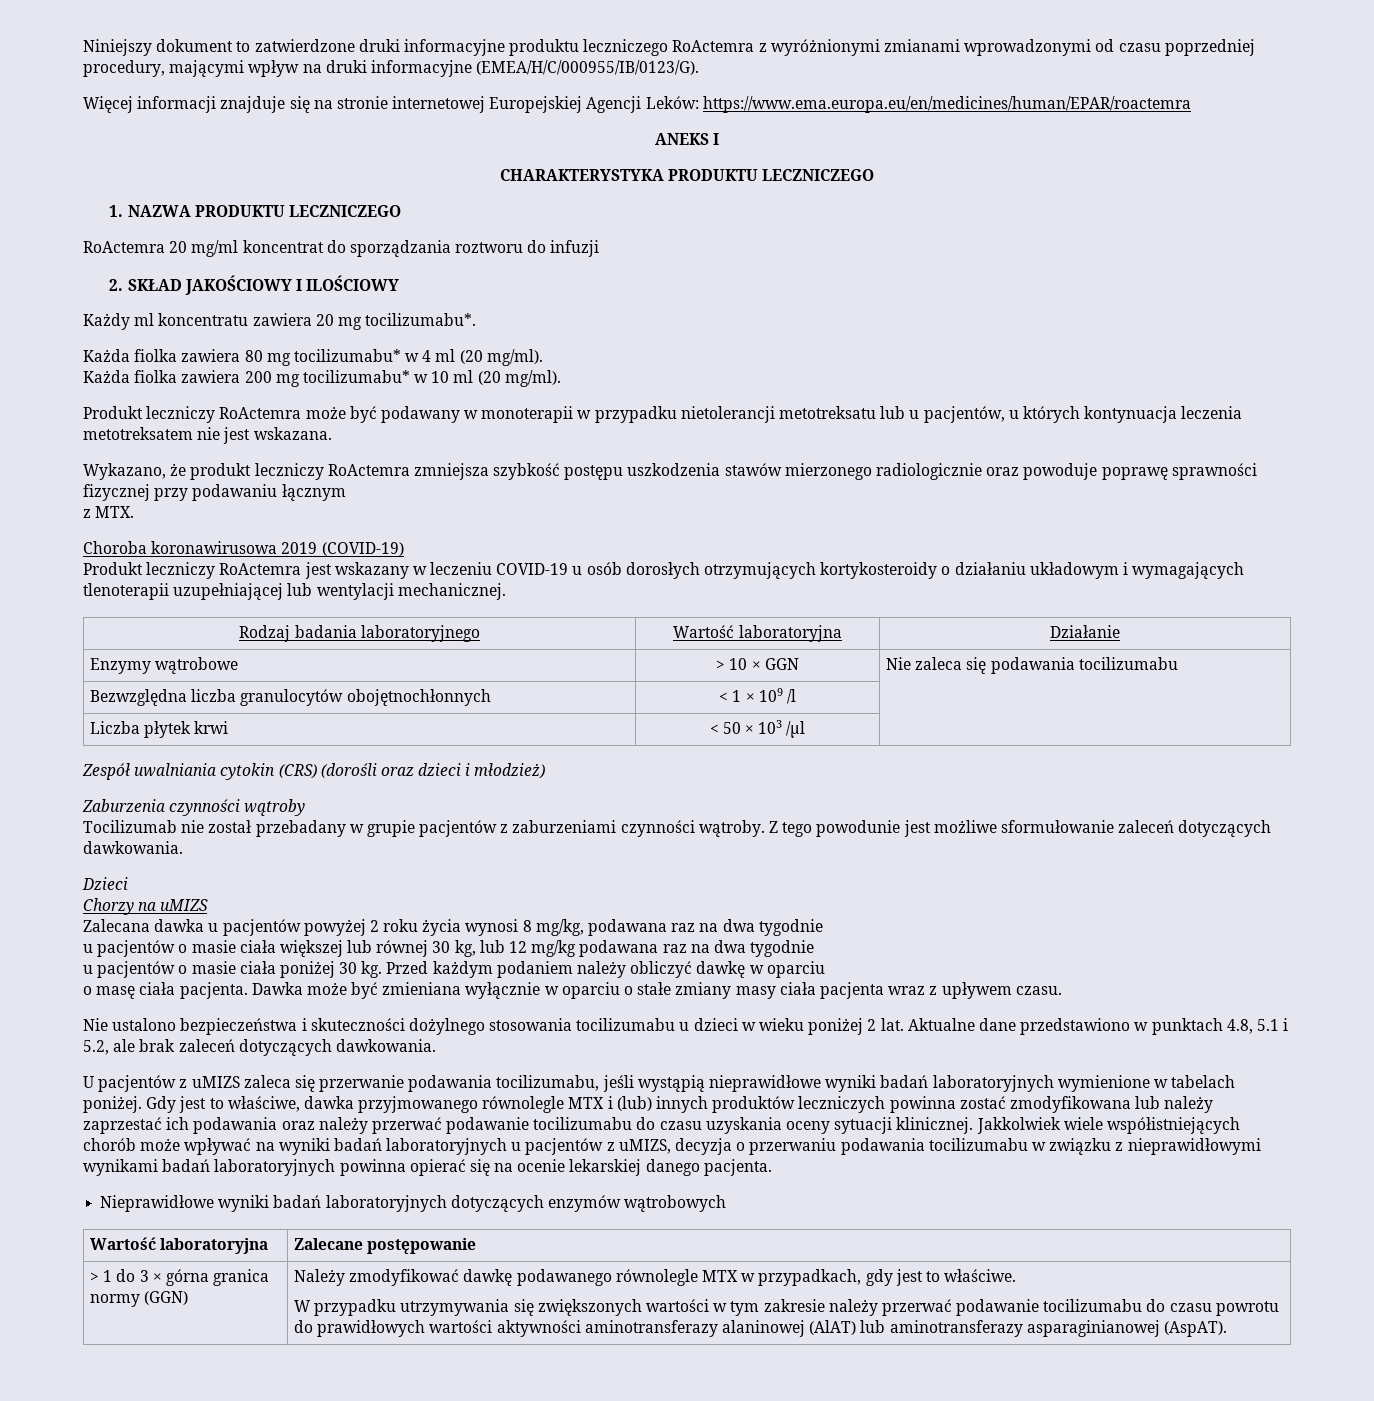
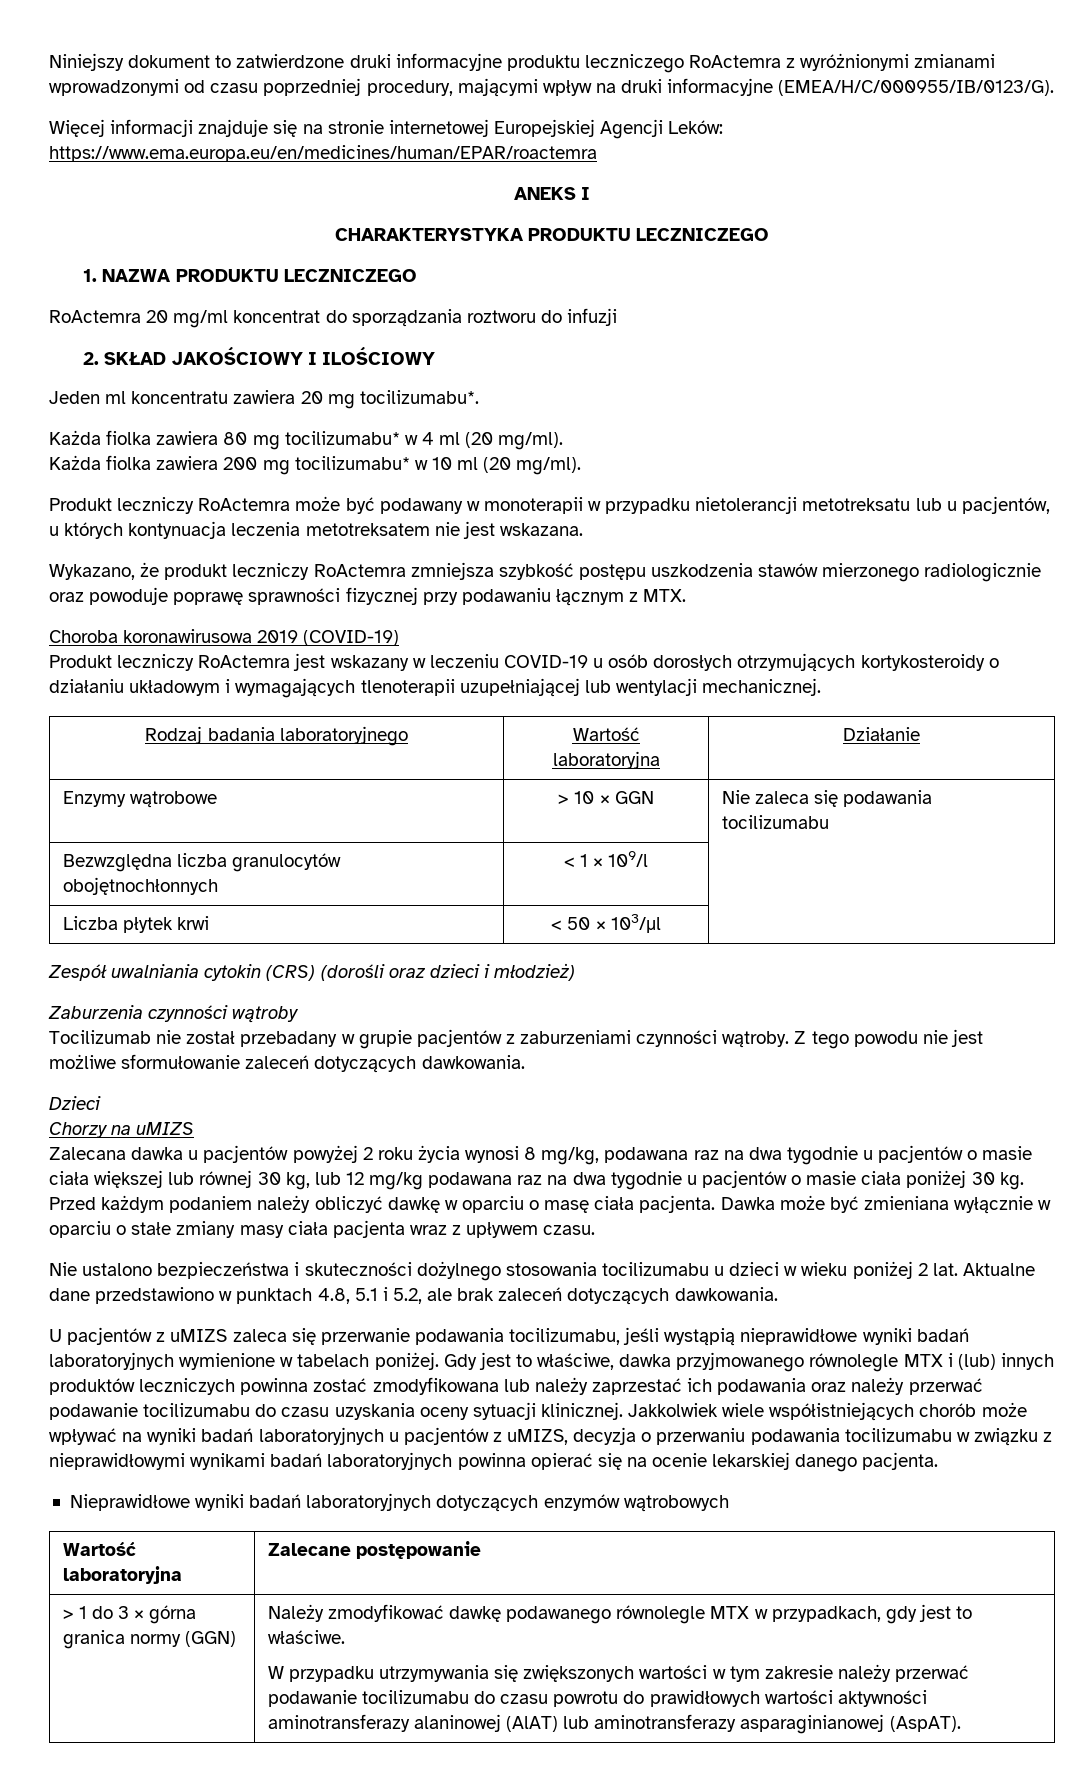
- Każdy ml koncentratu zawiera 20 mg tocilizumabu*.
+ Jeden ml koncentratu zawiera 20 mg tocilizumabu*.
- Wykazano, że produkt leczniczy RoActemra zmniejsza szybkość postępu uszkodzenia stawów mierzonego radiologicznie oraz powoduje poprawę sprawności fizycznej przy podawaniu łącznym
- z MTX.
+ Wykazano, że produkt leczniczy RoActemra zmniejsza szybkość postępu uszkodzenia stawów mierzonego radiologicznie oraz powoduje poprawę sprawności fizycznej przy podawaniu łącznym z MTX.
- Bezwzględna liczba granulocytów obojętnochłonnych | < 1 × 109 /l |
+ Bezwzględna liczba granulocytów obojętnochłonnych | < 1 × 109/l |
- Liczba płytek krwi | < 50 × 103 /μl |
+ Liczba płytek krwi | < 50 × 103/μl |
- Z tego powodunie jest możliwe sformułowanie zaleceń dotyczących dawkowania.
+ Z tego powodu nie jest możliwe sformułowanie zaleceń dotyczących dawkowania.
- Zalecana dawka u pacjentów powyżej 2 roku życia wynosi 8 mg/kg, podawana raz na dwa tygodnie
- u pacjentów o masie ciała większej lub równej 30 kg, lub 12 mg/kg podawana raz na dwa tygodnie
- u pacjentów o masie ciała poniżej 30 kg.
+ Zalecana dawka u pacjentów powyżej 2 roku życia wynosi 8 mg/kg, podawana raz na dwa tygodnie u pacjentów o masie ciała większej lub równej 30 kg, lub 12 mg/kg podawana raz na dwa tygodnie u pacjentów o masie ciała poniżej 30 kg.
- Przed każdym podaniem należy obliczyć dawkę w oparciu
- o masę ciała pacjenta.
+ Przed każdym podaniem należy obliczyć dawkę w oparciu o masę ciała pacjenta.

